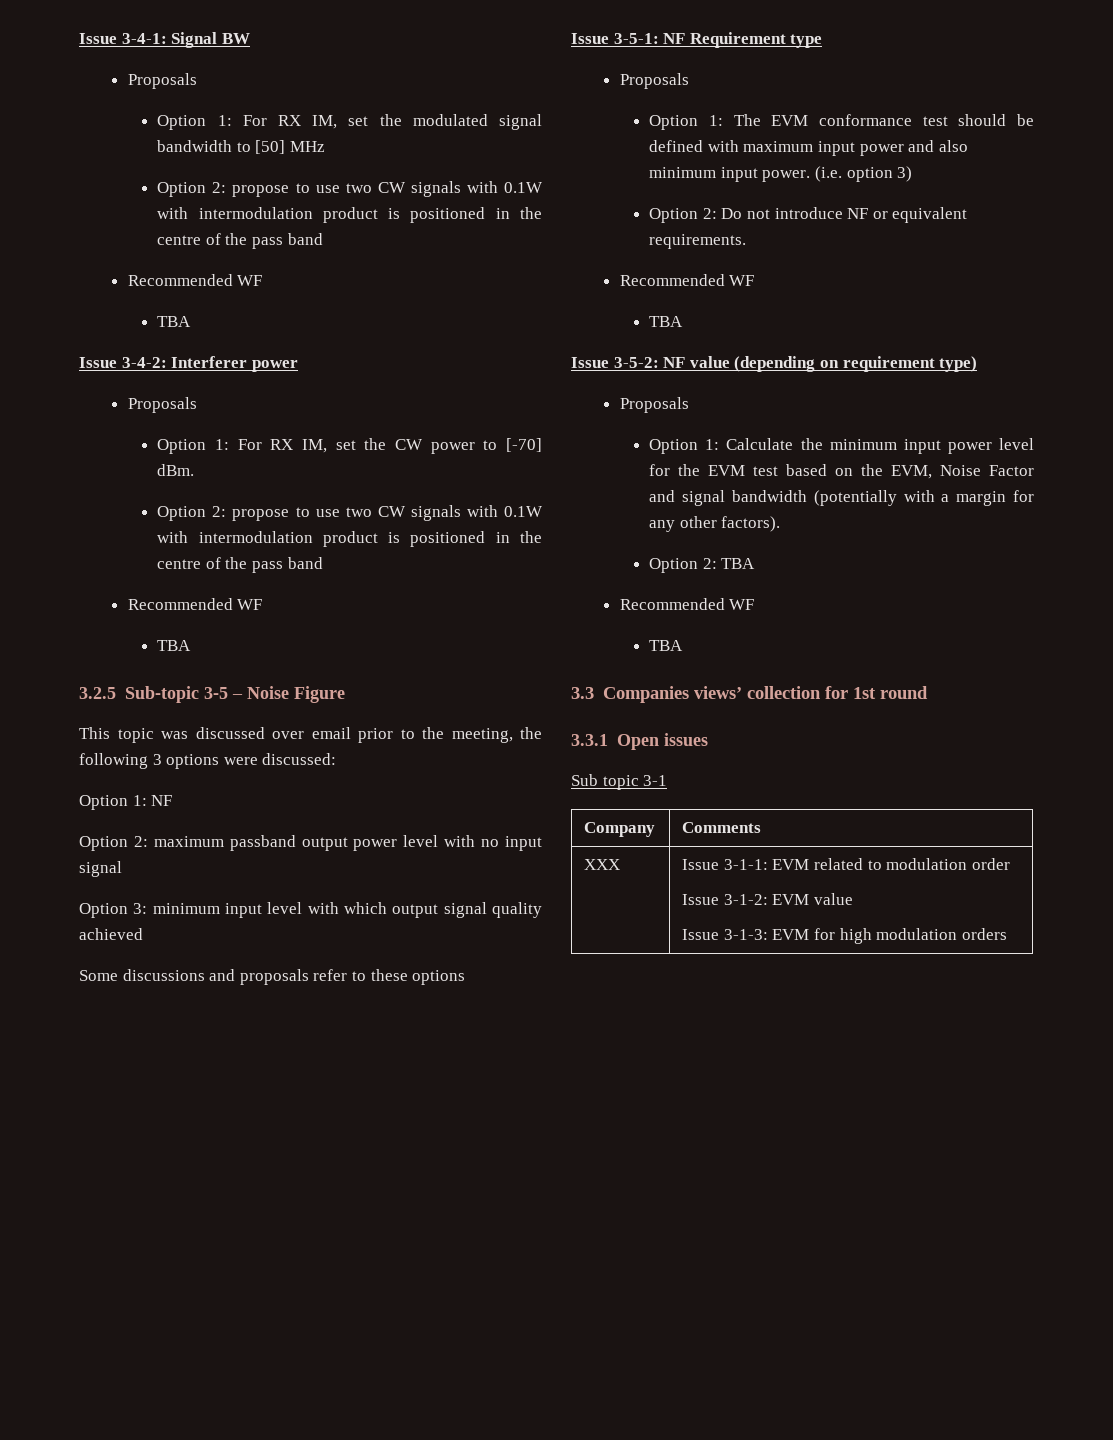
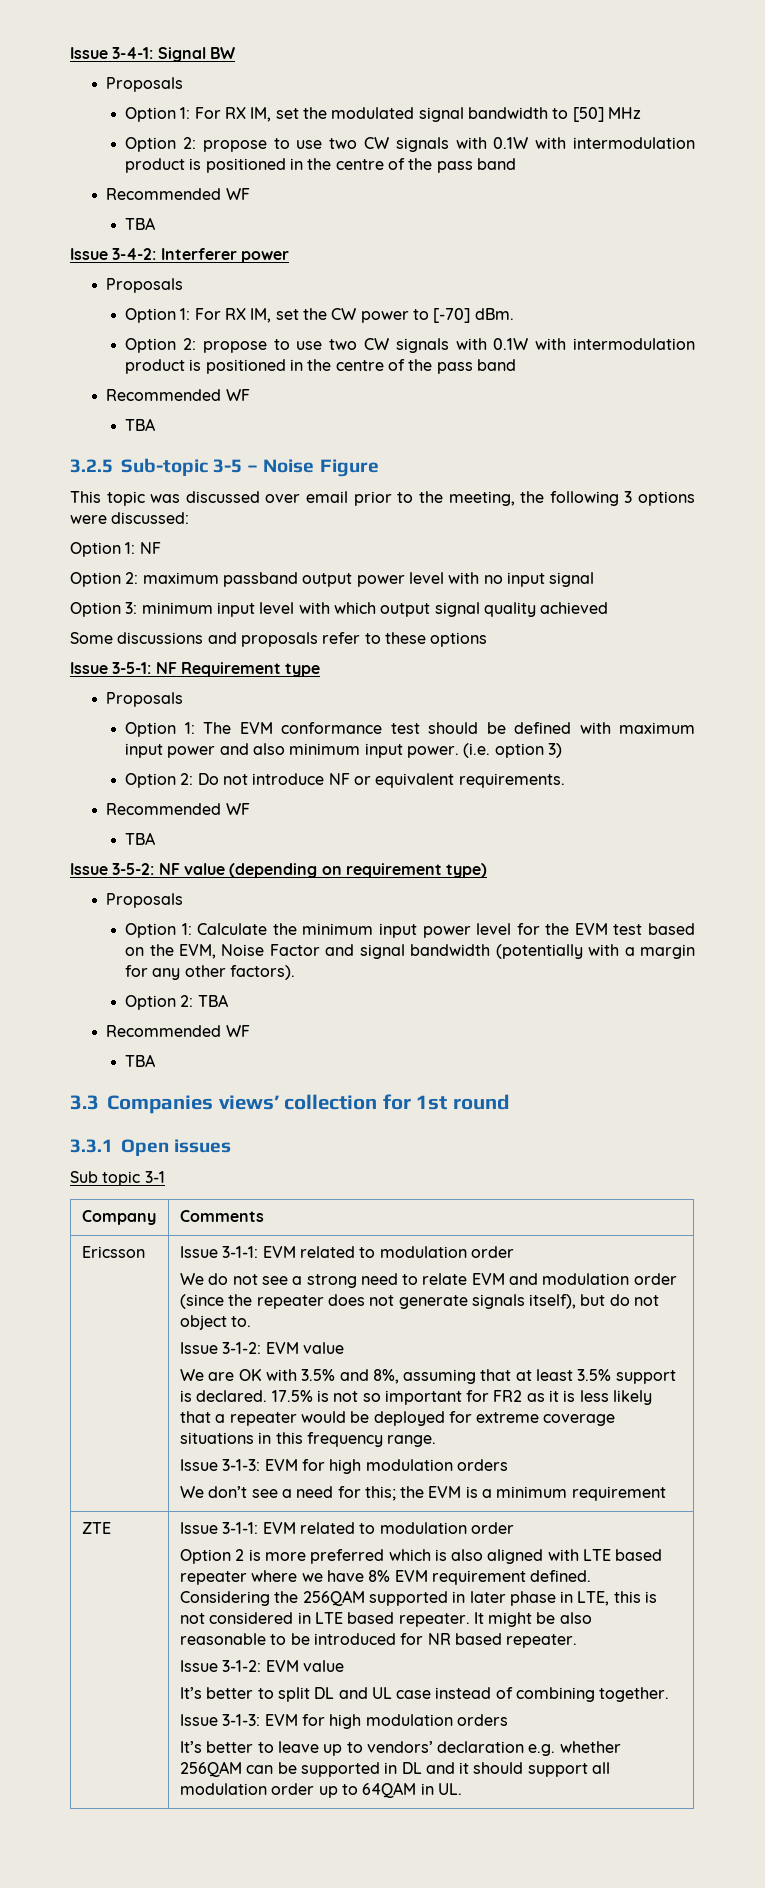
- XXX | Issue 3-1-1: EVM related to modulation order
+ Ericsson | Issue 3-1-1: EVM related to modulation order
+ We do not see a strong need to relate EVM and modulation order (since the repeater does not generate signals itself), but do not object to.
  Issue 3-1-2: EVM value
+ We are OK with 3.5% and 8%, assuming that at least 3.5% support is declared. 17.5% is not so important for FR2 as it is less likely that a repeater would be deployed for extreme coverage situations in this frequency range.
  Issue 3-1-3: EVM for high modulation orders
+ We don’t see a need for this; the EVM is a minimum requirement
+ ZTE | Issue 3-1-1: EVM related to modulation order
+ Option 2 is more preferred which is also aligned with LTE based repeater where we have 8% EVM requirement defined. Considering the 256QAM supported in later phase in LTE, this is not considered in LTE based repeater. It might be also reasonable to be introduced for NR based repeater.
+ Issue 3-1-2: EVM value
+ It’s better to split DL and UL case instead of combining together.
+ Issue 3-1-3: EVM for high modulation orders
+ It’s better to leave up to vendors’ declaration e.g. whether 256QAM can be supported in DL and it should support all modulation order up to 64QAM in UL.

